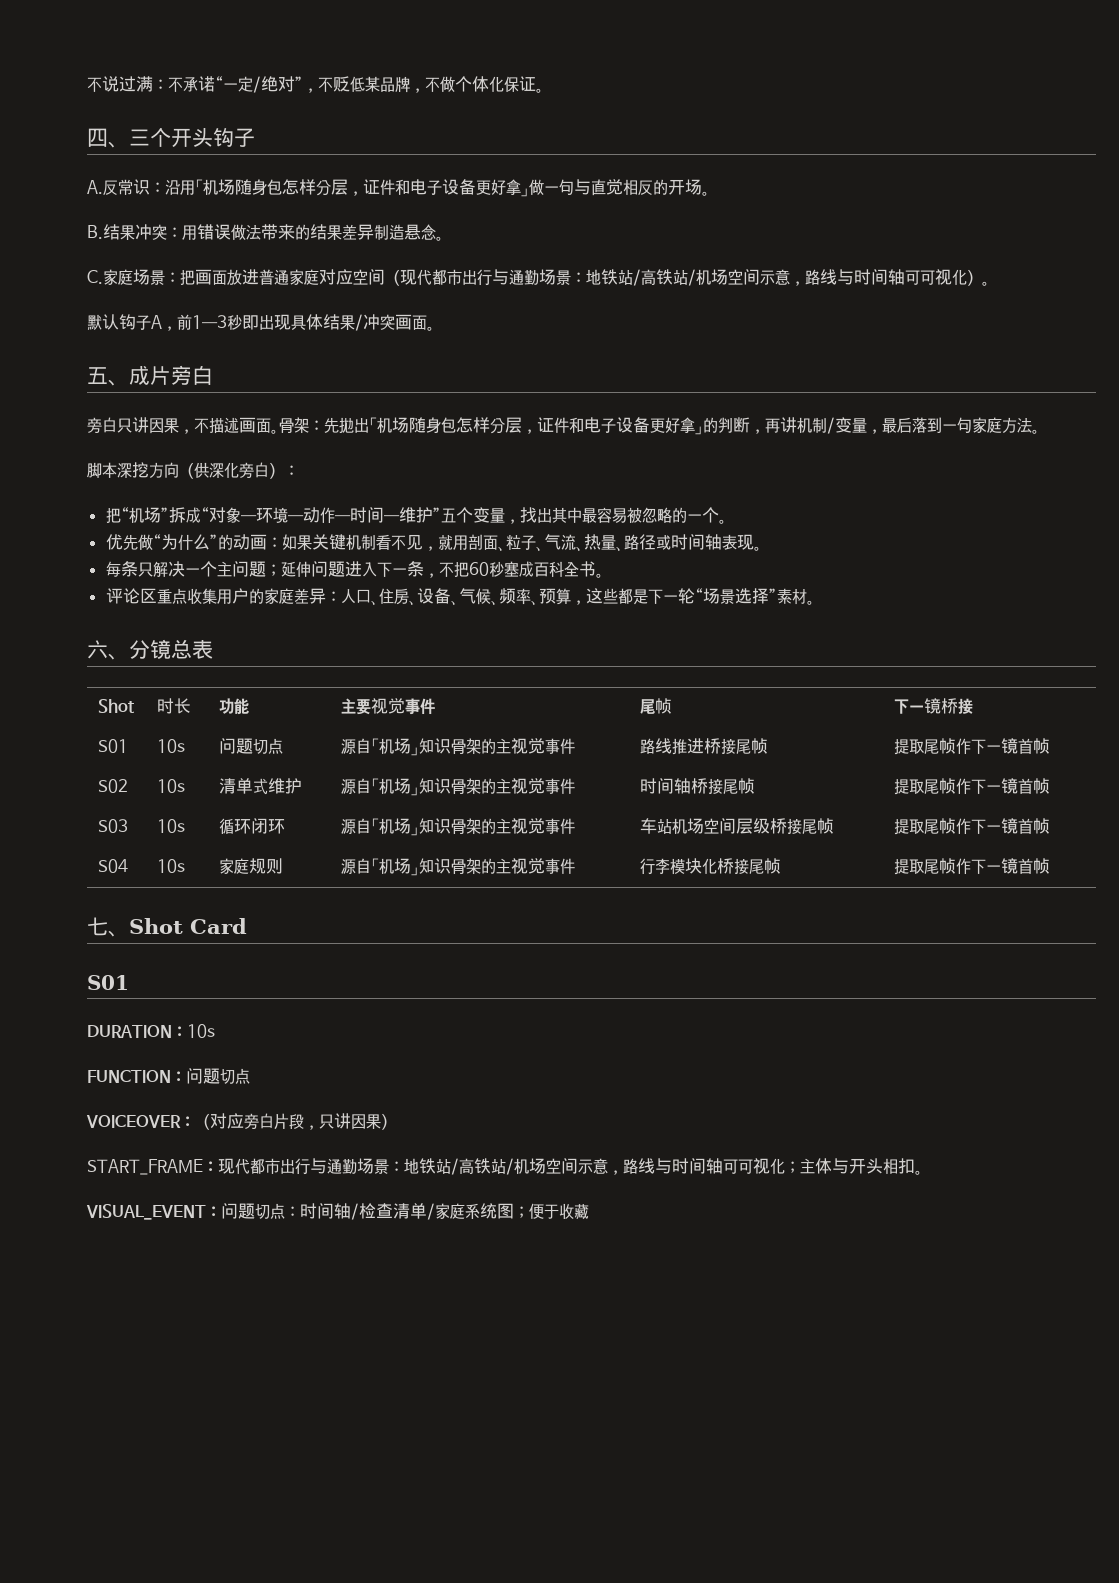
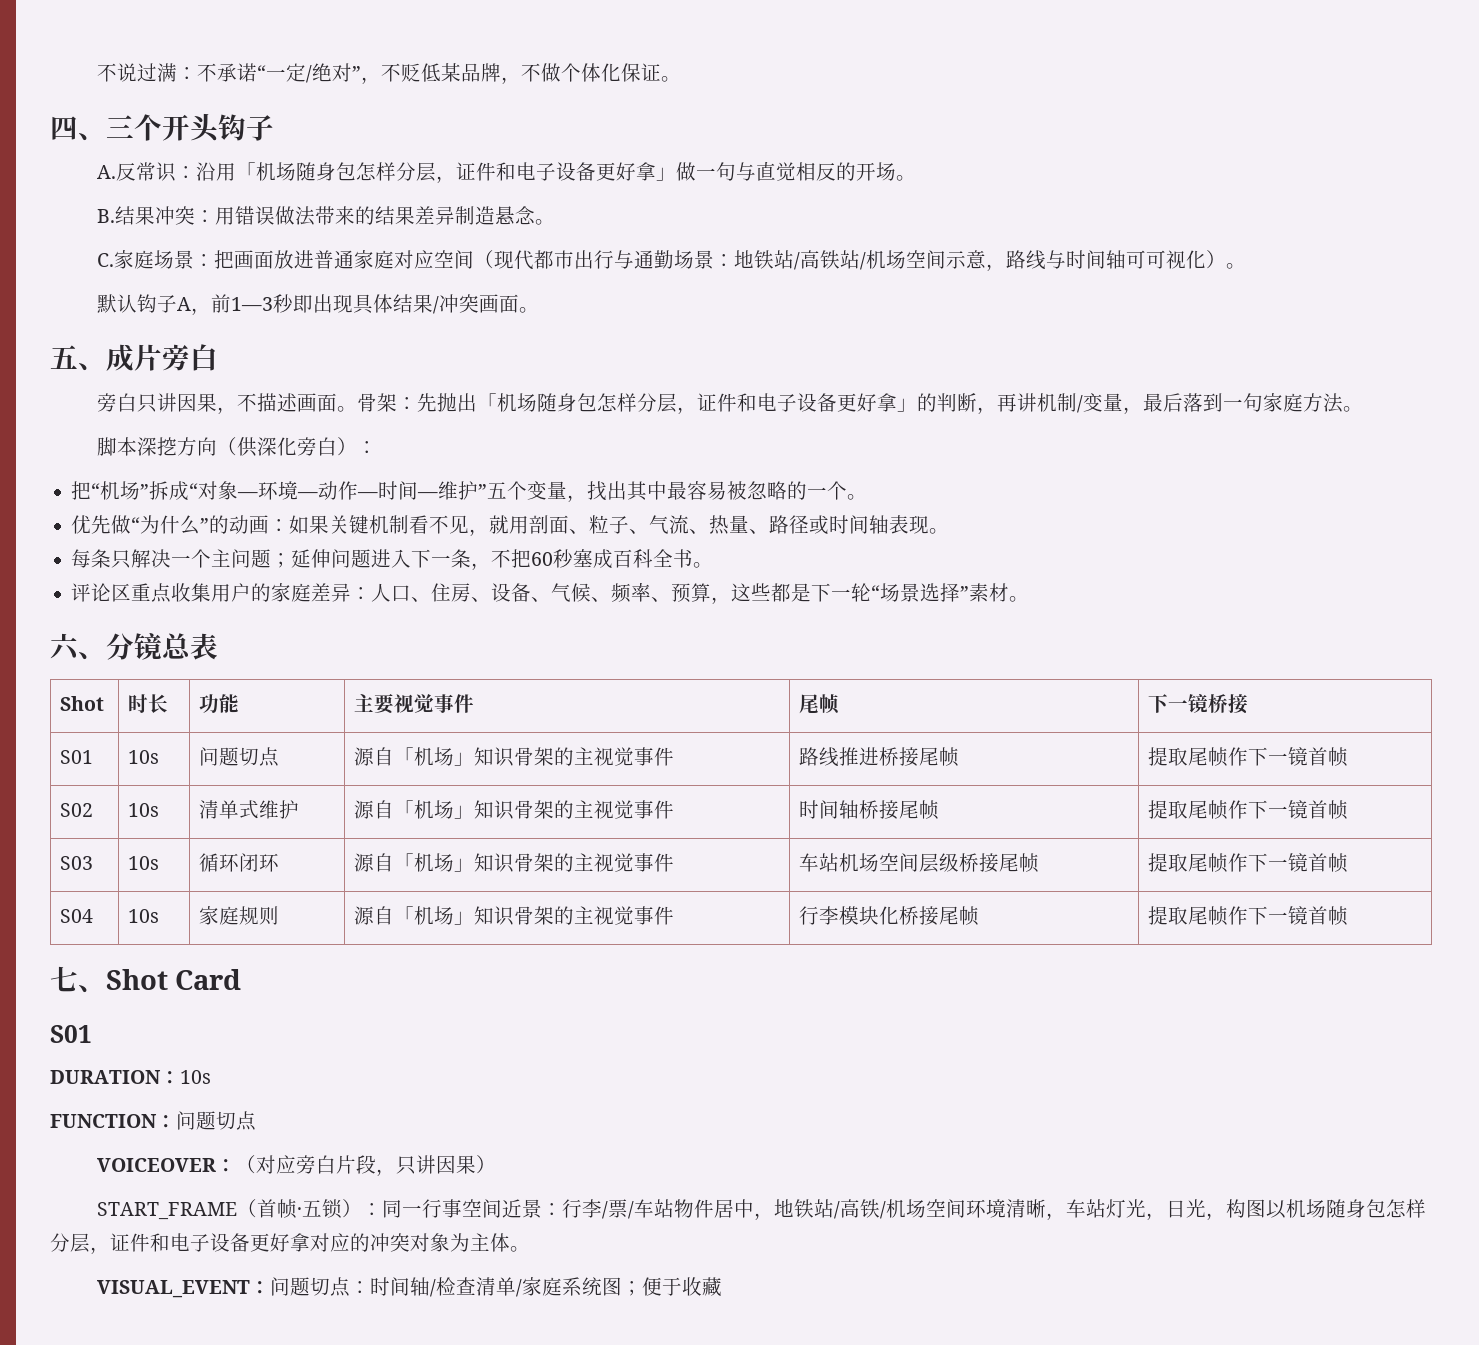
- START_FRAME：现代都市出行与通勤场景：地铁站/高铁站/机场空间示意，路线与时间轴可可视化；主体与开头相扣。
+ START_FRAME（首帧·五锁）：同一行事空间近景：行李/票/车站物件居中，地铁站/高铁/机场空间环境清晰，车站灯光，日光，构图以机场随身包怎样分层，证件和电子设备更好拿对应的冲突对象为主体。

